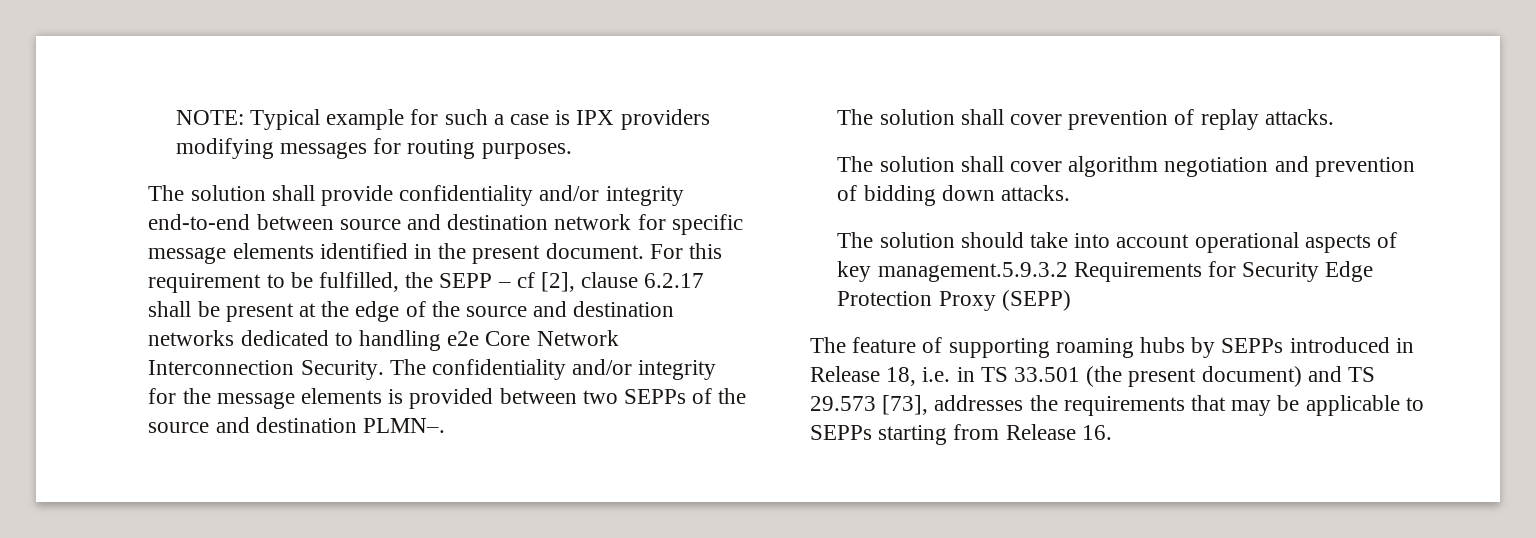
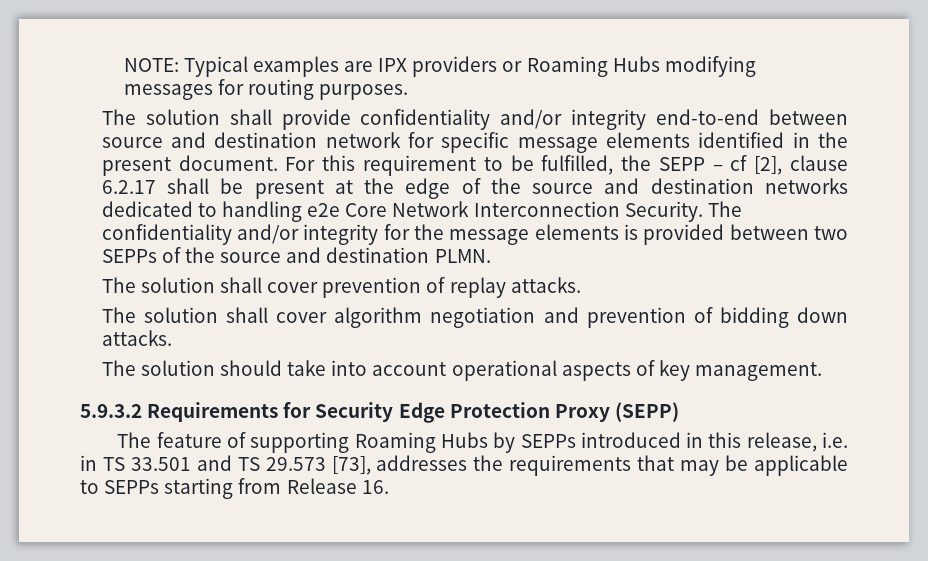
- NOTE: Typical example for such a case is IPX providers modifying messages for routing purposes.
+ NOTE: Typical examples are IPX providers or Roaming Hubs modifying messages for routing purposes.
- The confidentiality and/or integrity for the message elements is provided between two SEPPs of the source and destination PLMN–.
+ The confidentiality and/or integrity for the message elements is provided between two SEPPs of the source and destination PLMN.
- The solution should take into account operational aspects of key management.5.9.3.2 Requirements for Security Edge Protection Proxy (SEPP)
+ The solution should take into account operational aspects of key management.
+ 5.9.3.2 Requirements for Security Edge Protection Proxy (SEPP)
- The feature of supporting roaming hubs by SEPPs introduced in Release 18, i.e. in TS 33.501 (the present document) and TS 29.573 [73], addresses the requirements that may be applicable to SEPPs starting from Release 16.
+ The feature of supporting Roaming Hubs by SEPPs introduced in this release, i.e. in TS 33.501 and TS 29.573 [73], addresses the requirements that may be applicable to SEPPs starting from Release 16.

